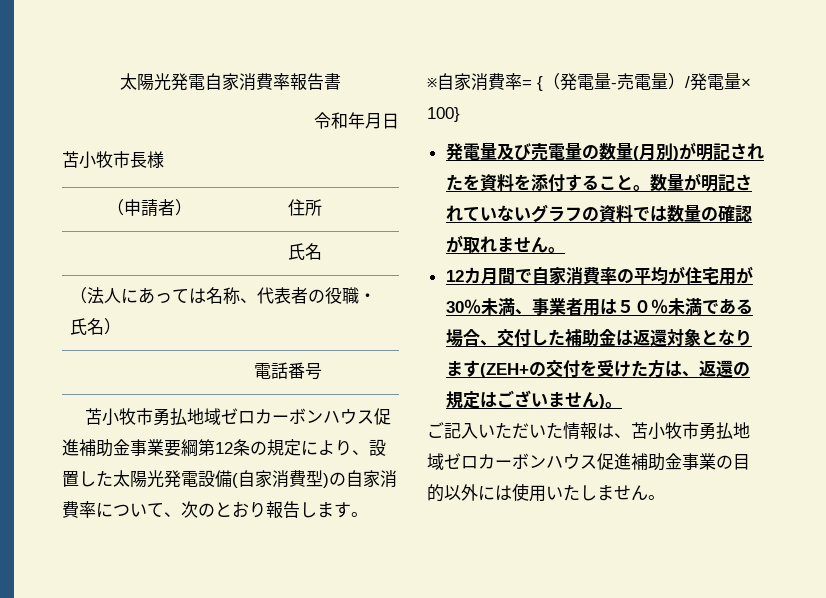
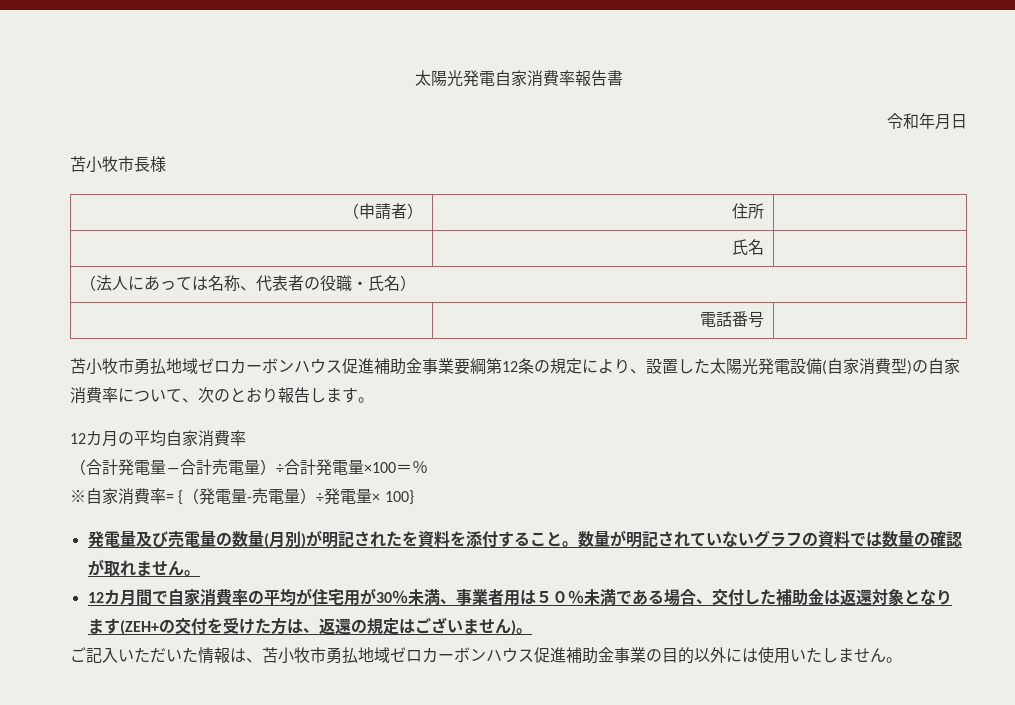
+ 12カ月の平均自家消費率
+ （合計発電量―合計売電量）÷合計発電量×100＝％
- ※自家消費率= {（発電量-売電量）/発電量× 100}
+ ※自家消費率= {（発電量-売電量）÷発電量× 100}

